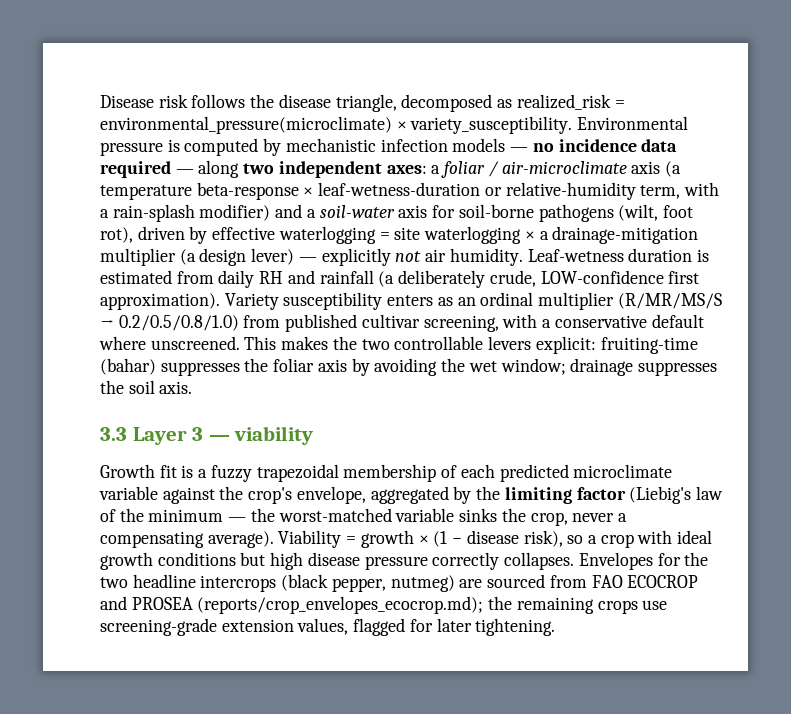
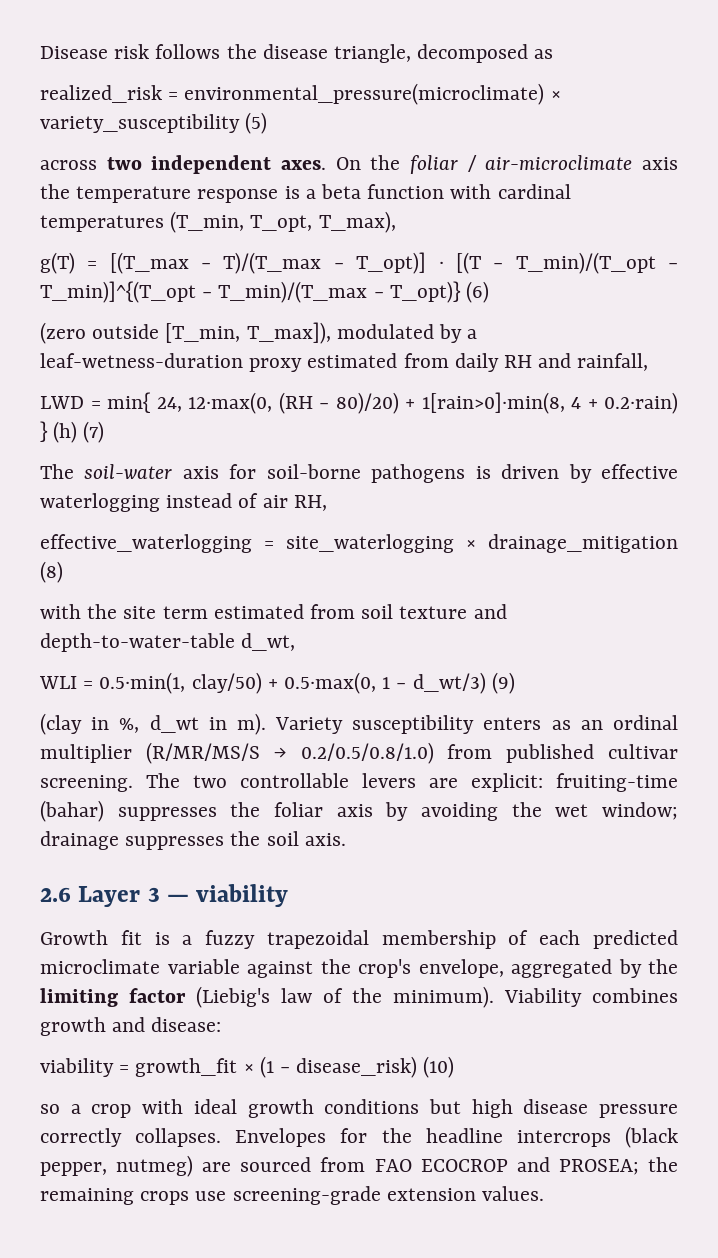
- Disease risk follows the disease triangle, decomposed as realized_risk = environmental_pressure(microclimate) × variety_susceptibility. Environmental pressure is computed by mechanistic infection models — no incidence data required — along two independent axes: a foliar / air-microclimate axis (a temperature beta-response × leaf-wetness-duration or relative-humidity term, with a rain-splash modifier) and a soil-water axis for soil-borne pathogens (wilt, foot rot), driven by effective waterlogging = site waterlogging × a drainage-mitigation multiplier (a design lever) — explicitly not air humidity. Leaf-wetness duration is estimated from daily RH and rainfall (a deliberately crude, LOW-confidence first approximation).
+ Disease risk follows the disease triangle, decomposed as
+ realized_risk = environmental_pressure(microclimate) × variety_susceptibility (5)
+ across two independent axes. On the foliar / air-microclimate axis the temperature response is a beta function with cardinal temperatures (T_min, T_opt, T_max),
+ g(T) = [(T_max − T)/(T_max − T_opt)] · [(T − T_min)/(T_opt − T_min)]^{(T_opt − T_min)/(T_max − T_opt)} (6)
+ (zero outside [T_min, T_max]), modulated by a leaf-wetness-duration proxy estimated from daily RH and rainfall,
+ LWD = min{ 24, 12·max(0, (RH − 80)/20) + 1[rain>0]·min(8, 4 + 0.2·rain) } (h) (7)
+ The soil-water axis for soil-borne pathogens is driven by effective waterlogging instead of air RH,
+ effective_waterlogging = site_waterlogging × drainage_mitigation (8)
+ with the site term estimated from soil texture and depth-to-water-table d_wt,
+ WLI = 0.5·min(1, clay/50) + 0.5·max(0, 1 − d_wt/3) (9)
+ (clay in %, d_wt in m).
- Variety susceptibility enters as an ordinal multiplier (R/MR/MS/S → 0.2/0.5/0.8/1.0) from published cultivar screening, with a conservative default where unscreened. This makes the two controllable levers explicit: fruiting-time (bahar) suppresses the foliar axis by avoiding the wet window; drainage suppresses the soil axis.
+ Variety susceptibility enters as an ordinal multiplier (R/MR/MS/S → 0.2/0.5/0.8/1.0) from published cultivar screening. The two controllable levers are explicit: fruiting-time (bahar) suppresses the foliar axis by avoiding the wet window; drainage suppresses the soil axis.
- 3.3 Layer 3 — viability
+ 2.6 Layer 3 — viability
- Growth fit is a fuzzy trapezoidal membership of each predicted microclimate variable against the crop's envelope, aggregated by the limiting factor (Liebig's law of the minimum — the worst-matched variable sinks the crop, never a compensating average). Viability = growth × (1 − disease risk), so a crop with ideal growth conditions but high disease pressure correctly collapses.
+ Growth fit is a fuzzy trapezoidal membership of each predicted microclimate variable against the crop's envelope, aggregated by the limiting factor (Liebig's law of the minimum). Viability combines growth and disease:
+ viability = growth_fit × (1 − disease_risk) (10)
+ so a crop with ideal growth conditions but high disease pressure correctly collapses.
- Envelopes for the two headline intercrops (black pepper, nutmeg) are sourced from FAO ECOCROP and PROSEA (reports/crop_envelopes_ecocrop.md); the remaining crops use screening-grade extension values, flagged for later tightening.
+ Envelopes for the headline intercrops (black pepper, nutmeg) are sourced from FAO ECOCROP and PROSEA; the remaining crops use screening-grade extension values.

